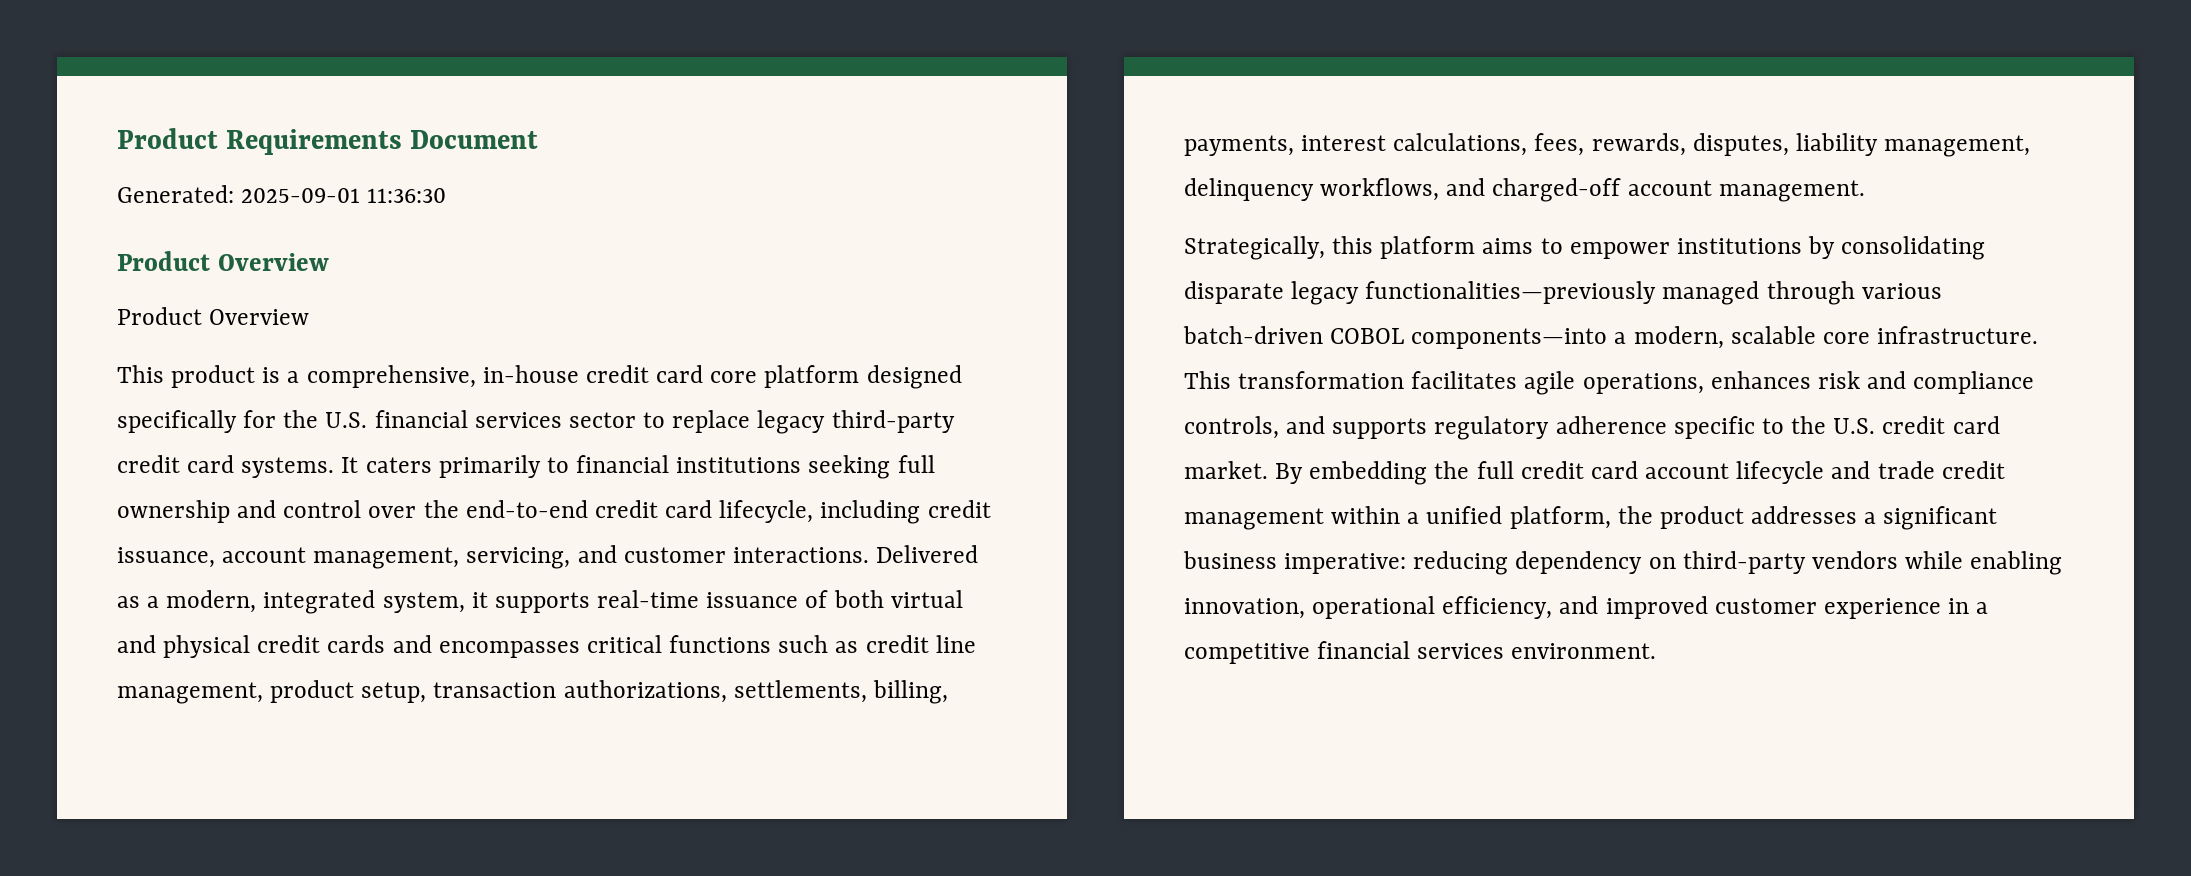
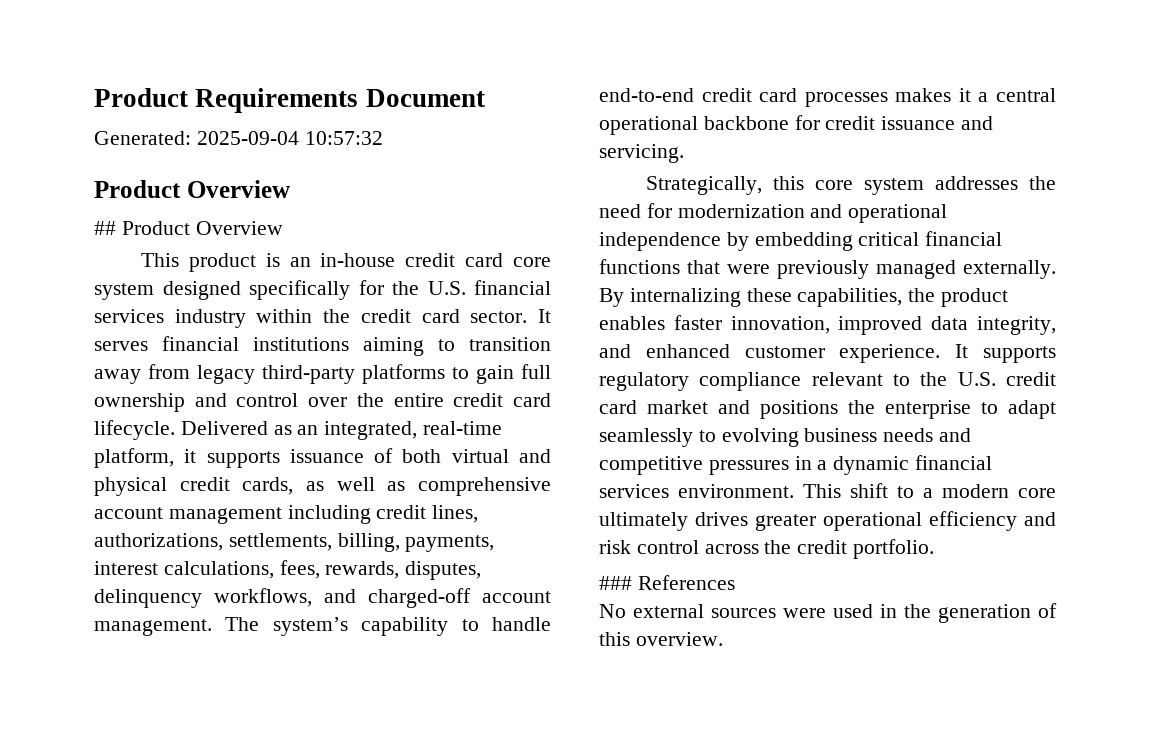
- Generated: 2025-09-01 11:36:30
+ Generated: 2025-09-04 10:57:32
  Product Overview
- Product Overview
+ ## Product Overview
- This product is a comprehensive, in-house credit card core platform designed specifically for the U.S. financial services sector to replace legacy third-party credit card systems. It caters primarily to financial institutions seeking full ownership and control over the end-to-end credit card lifecycle, including credit issuance, account management, servicing, and customer interactions. Delivered as a modern, integrated system, it supports real-time issuance of both virtual and physical credit cards and encompasses critical functions such as credit line management, product setup, transaction authorizations, settlements, billing, payments, interest calculations, fees, rewards, disputes, liability management, delinquency workflows, and charged-off account management.
- Strategically, this platform aims to empower institutions by consolidating disparate legacy functionalities—previously managed through various batch-driven COBOL components—into a modern, scalable core infrastructure. This transformation facilitates agile operations, enhances risk and compliance controls, and supports regulatory adherence specific to the U.S. credit card market. By embedding the full credit card account lifecycle and trade credit management within a unified platform, the product addresses a significant business imperative: reducing dependency on third-party vendors while enabling innovation, operational efficiency, and improved customer experience in a competitive financial services environment.
+ This product is an in-house credit card core system designed specifically for the U.S. financial services industry within the credit card sector. It serves financial institutions aiming to transition away from legacy third-party platforms to gain full ownership and control over the entire credit card lifecycle. Delivered as an integrated, real-time platform, it supports issuance of both virtual and physical credit cards, as well as comprehensive account management including credit lines, authorizations, settlements, billing, payments, interest calculations, fees, rewards, disputes, delinquency workflows, and charged-off account management. The system’s capability to handle end-to-end credit card processes makes it a central operational backbone for credit issuance and servicing.
+ Strategically, this core system addresses the need for modernization and operational independence by embedding critical financial functions that were previously managed externally. By internalizing these capabilities, the product enables faster innovation, improved data integrity, and enhanced customer experience. It supports regulatory compliance relevant to the U.S. credit card market and positions the enterprise to adapt seamlessly to evolving business needs and competitive pressures in a dynamic financial services environment.
+ This shift to a modern core ultimately drives greater operational efficiency and risk control across the credit portfolio.
+ ### References
+ No external sources were used in the generation of this overview.

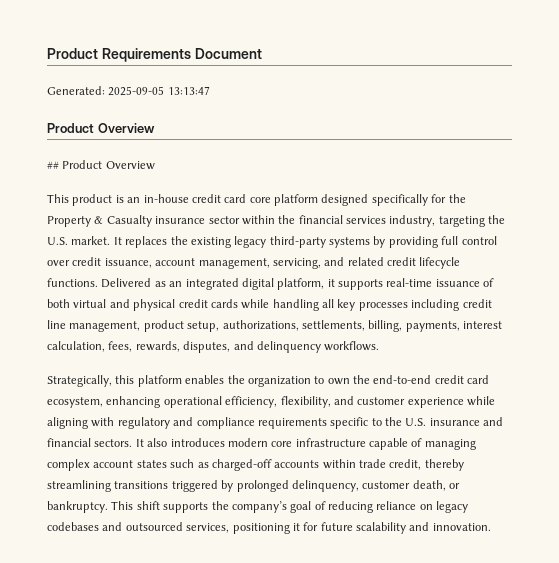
- Generated: 2025-09-04 10:57:32
+ Generated: 2025-09-05 13:13:47
- This product is an in-house credit card core system designed specifically for the U.S. financial services industry within the credit card sector. It serves financial institutions aiming to transition away from legacy third-party platforms to gain full ownership and control over the entire credit card lifecycle.
+ This product is an in-house credit card core platform designed specifically for the Property & Casualty insurance sector within the financial services industry, targeting the U.S. market. It replaces the existing legacy third-party systems by providing full control over credit issuance, account management, servicing, and related credit lifecycle functions.
- Delivered as an integrated, real-time platform, it supports issuance of both virtual and physical credit cards, as well as comprehensive account management including credit lines, authorizations, settlements, billing, payments, interest calculations, fees, rewards, disputes, delinquency workflows, and charged-off account management. The system’s capability to handle end-to-end credit card processes makes it a central operational backbone for credit issuance and servicing.
- Strategically, this core system addresses the need for modernization and operational independence by embedding critical financial functions that were previously managed externally. By internalizing these capabilities, the product enables faster innovation, improved data integrity, and enhanced customer experience. It supports regulatory compliance relevant to the U.S. credit card market and positions the enterprise to adapt seamlessly to evolving business needs and competitive pressures in a dynamic financial services environment. This shift to a modern core ultimately drives greater operational efficiency and risk control across the credit portfolio.
- ### References
- No external sources were used in the generation of this overview.
+ Delivered as an integrated digital platform, it supports real-time issuance of both virtual and physical credit cards while handling all key processes including credit line management, product setup, authorizations, settlements, billing, payments, interest calculation, fees, rewards, disputes, and delinquency workflows.
+ Strategically, this platform enables the organization to own the end-to-end credit card ecosystem, enhancing operational efficiency, flexibility, and customer experience while aligning with regulatory and compliance requirements specific to the U.S. insurance and financial sectors. It also introduces modern core infrastructure capable of managing complex account states such as charged-off accounts within trade credit, thereby streamlining transitions triggered by prolonged delinquency, customer death, or bankruptcy. This shift supports the company’s goal of reducing reliance on legacy codebases and outsourced services, positioning it for future scalability and innovation.

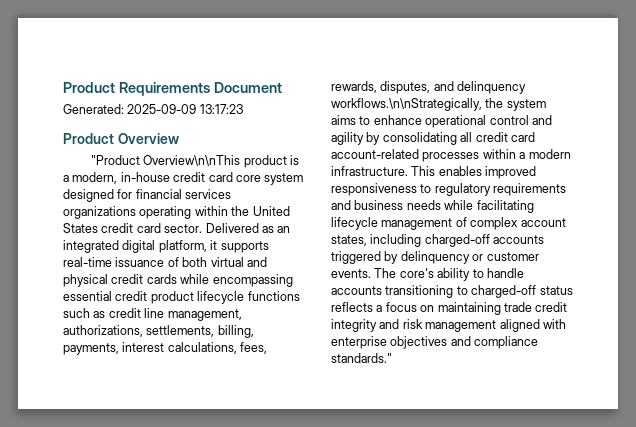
- Generated: 2025-09-05 13:13:47
+ Generated: 2025-09-09 13:17:23
  Product Overview
- ## Product Overview
- This product is an in-house credit card core platform designed specifically for the Property & Casualty insurance sector within the financial services industry, targeting the U.S. market. It replaces the existing legacy third-party systems by providing full control over credit issuance, account management, servicing, and related credit lifecycle functions.
+ "Product Overview\n\nThis product is a modern, in-house credit card core system designed for financial services organizations operating within the United States credit card sector.
- Delivered as an integrated digital platform, it supports real-time issuance of both virtual and physical credit cards while handling all key processes including credit line management, product setup, authorizations, settlements, billing, payments, interest calculation, fees, rewards, disputes, and delinquency workflows.
- Strategically, this platform enables the organization to own the end-to-end credit card ecosystem, enhancing operational efficiency, flexibility, and customer experience while aligning with regulatory and compliance requirements specific to the U.S. insurance and financial sectors. It also introduces modern core infrastructure capable of managing complex account states such as charged-off accounts within trade credit, thereby streamlining transitions triggered by prolonged delinquency, customer death, or bankruptcy. This shift supports the company’s goal of reducing reliance on legacy codebases and outsourced services, positioning it for future scalability and innovation.
+ Delivered as an integrated digital platform, it supports real-time issuance of both virtual and physical credit cards while encompassing essential credit product lifecycle functions such as credit line management, authorizations, settlements, billing, payments, interest calculations, fees, rewards, disputes, and delinquency workflows.\n\nStrategically, the system aims to enhance operational control and agility by consolidating all credit card account-related processes within a modern infrastructure. This enables improved responsiveness to regulatory requirements and business needs while facilitating lifecycle management of complex account states, including charged-off accounts triggered by delinquency or customer events. The core's ability to handle accounts transitioning to charged-off status reflects a focus on maintaining trade credit integrity and risk management aligned with enterprise objectives and compliance standards."

